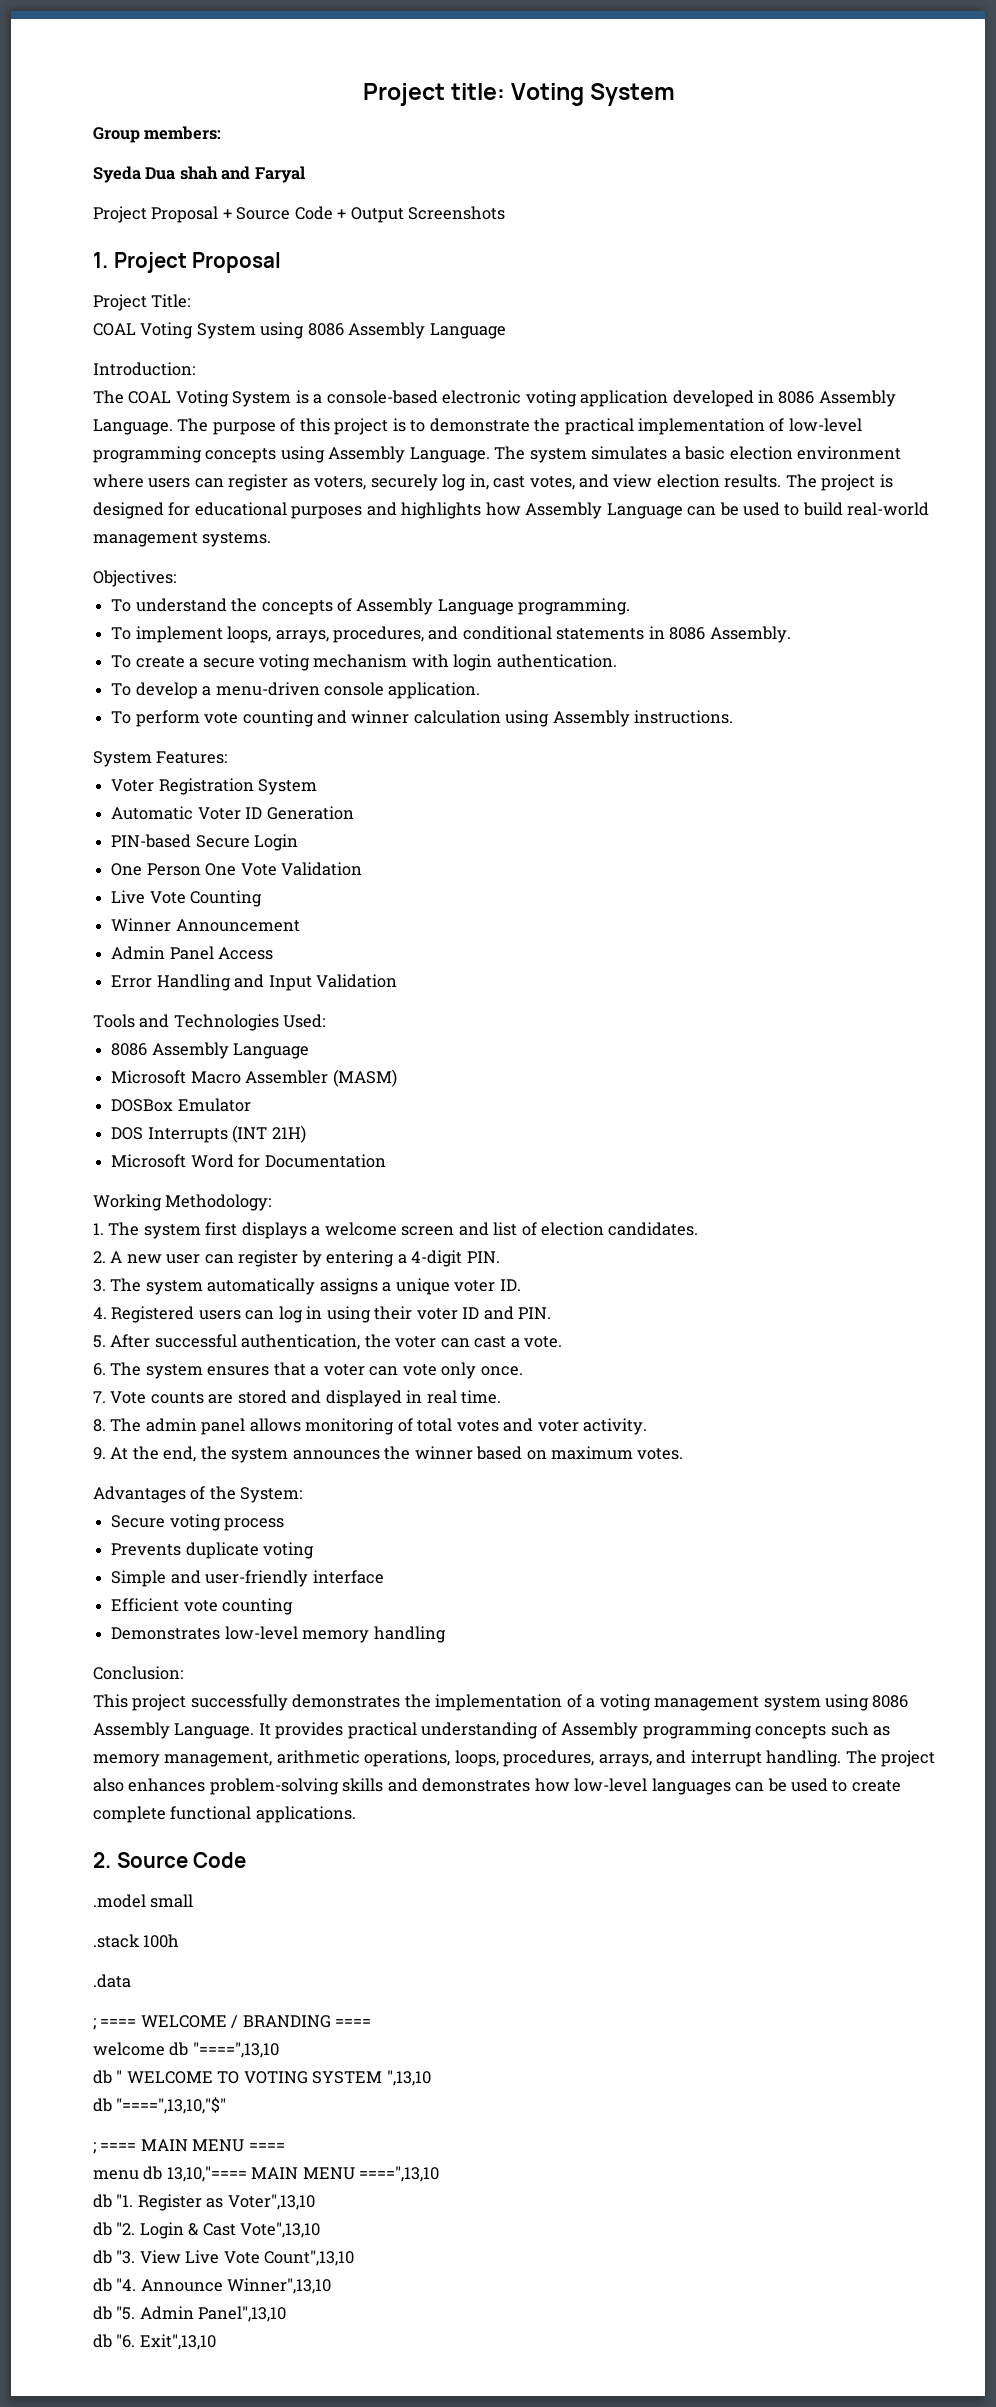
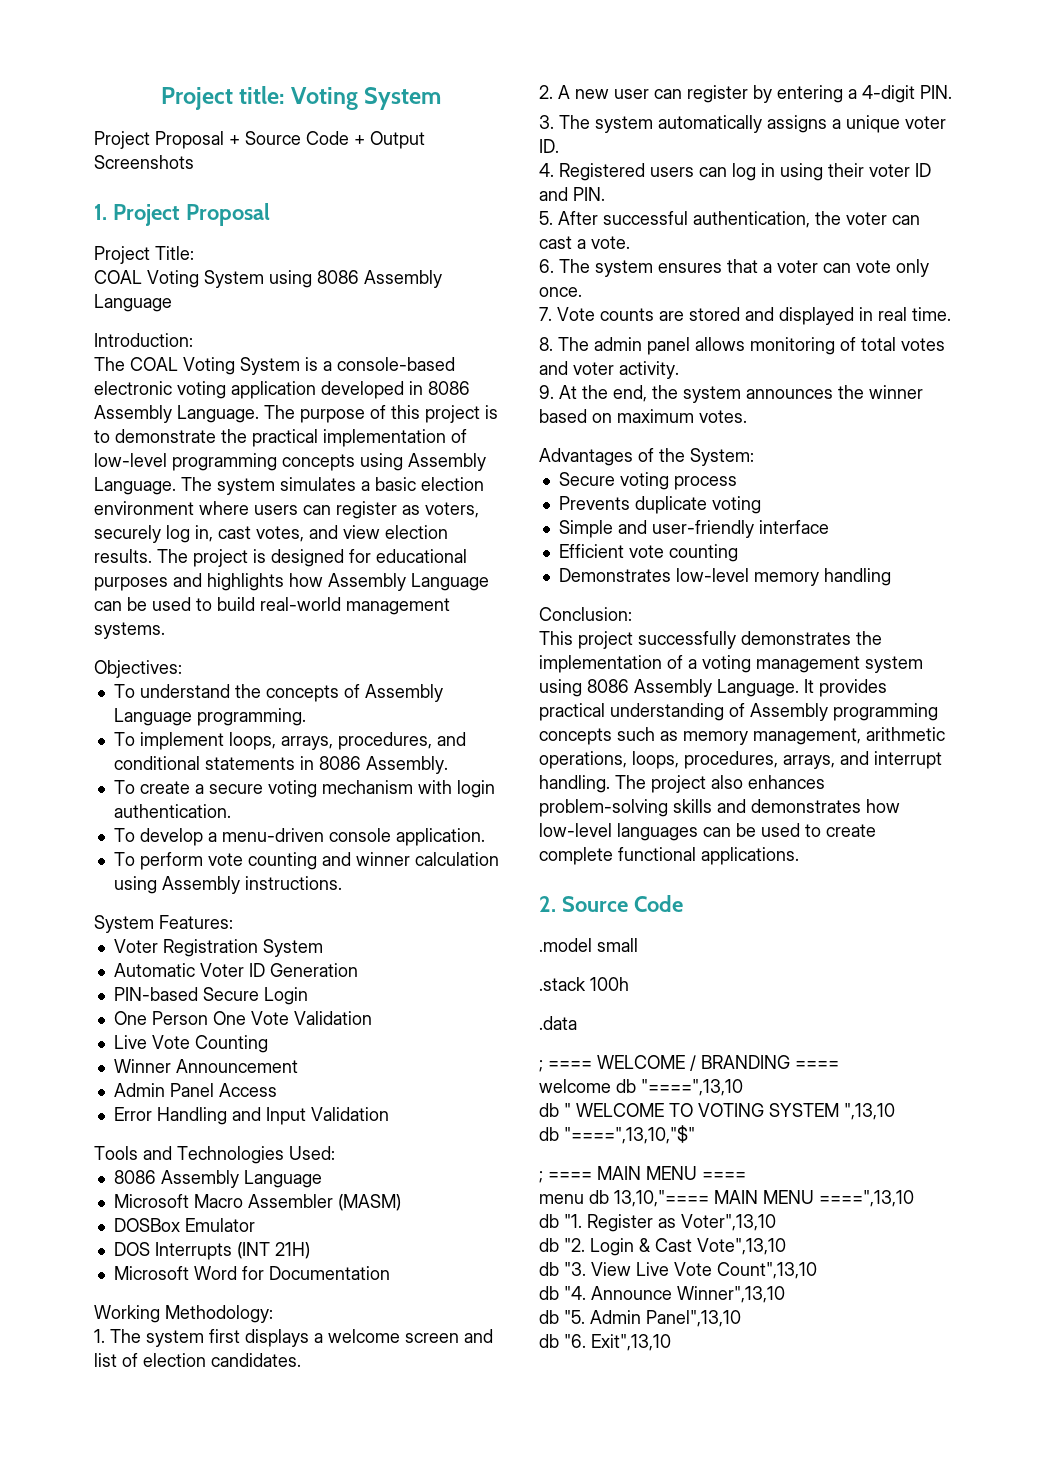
- Group members:
- Syeda Dua shah and Faryal

